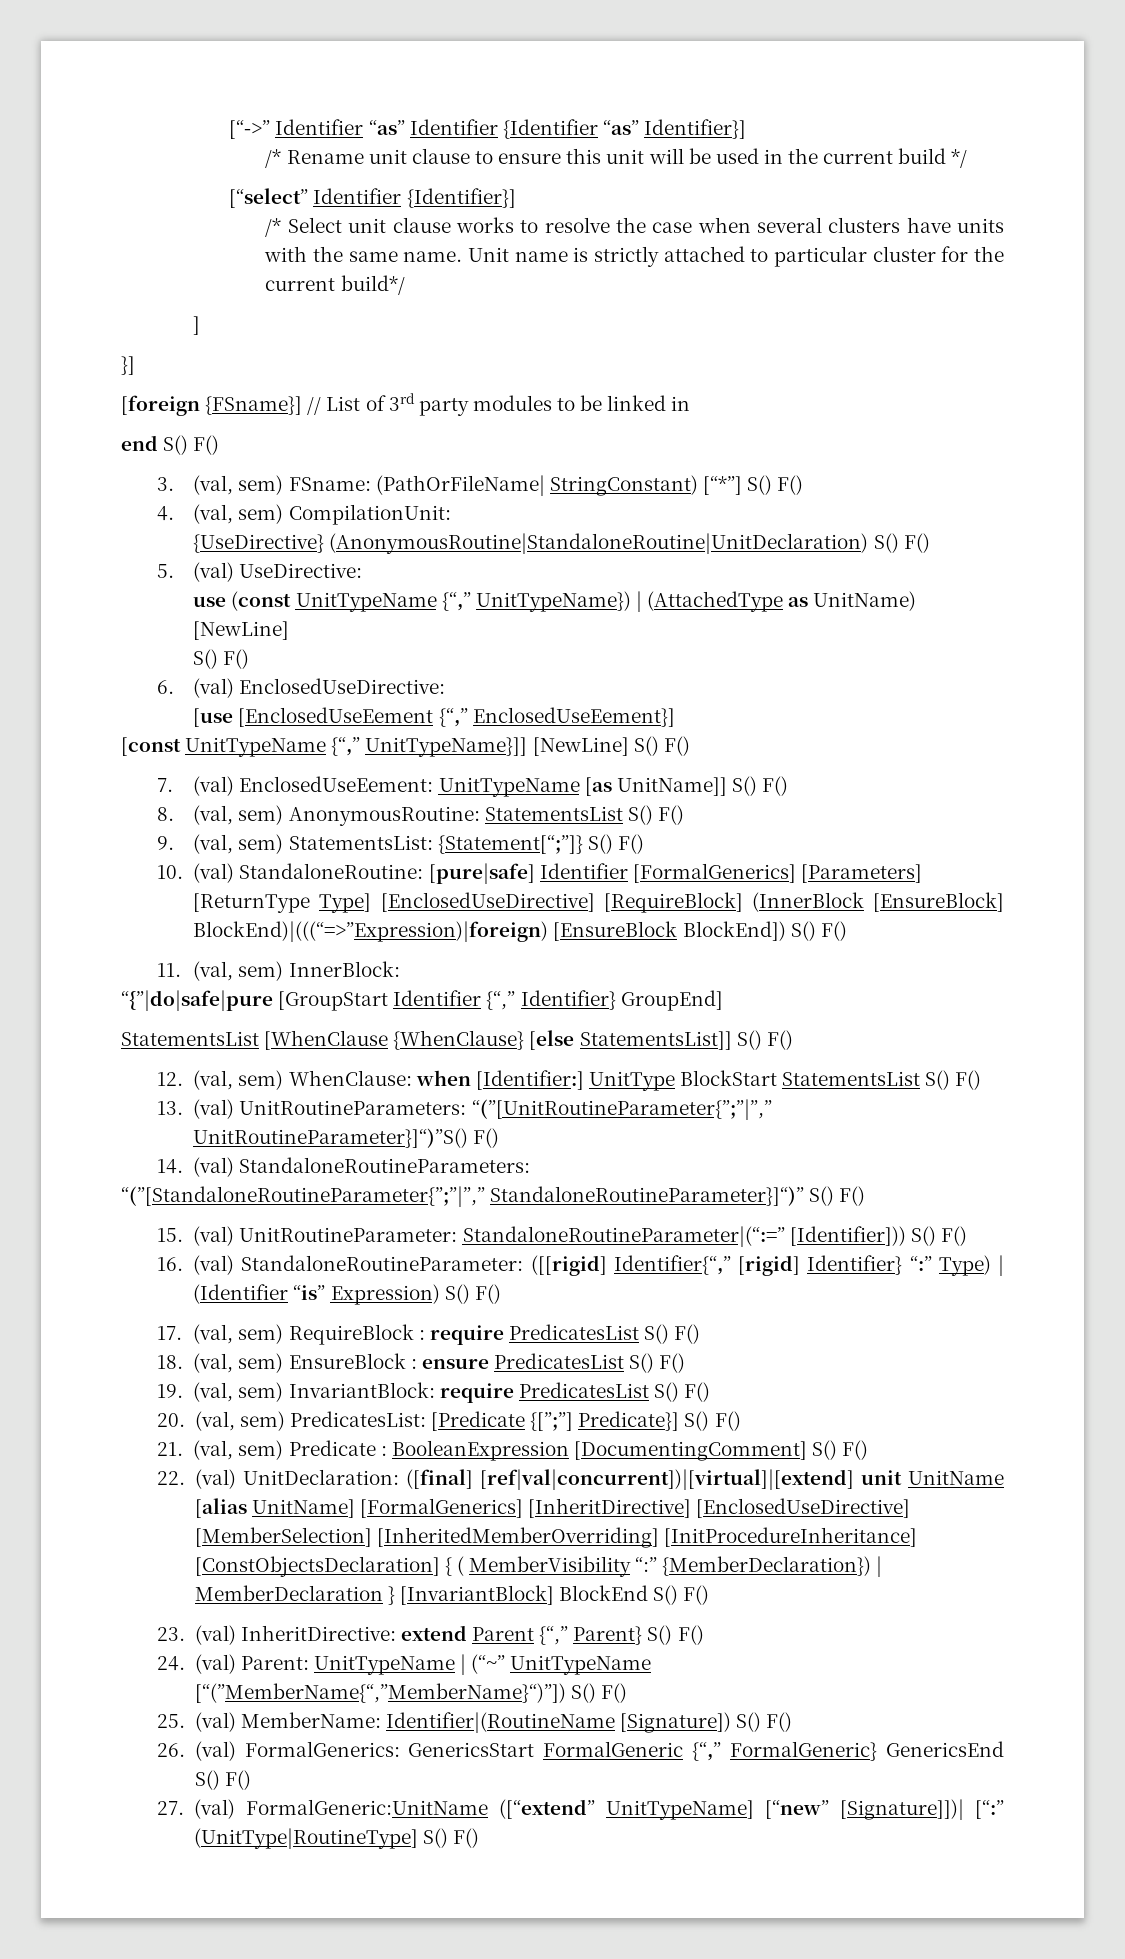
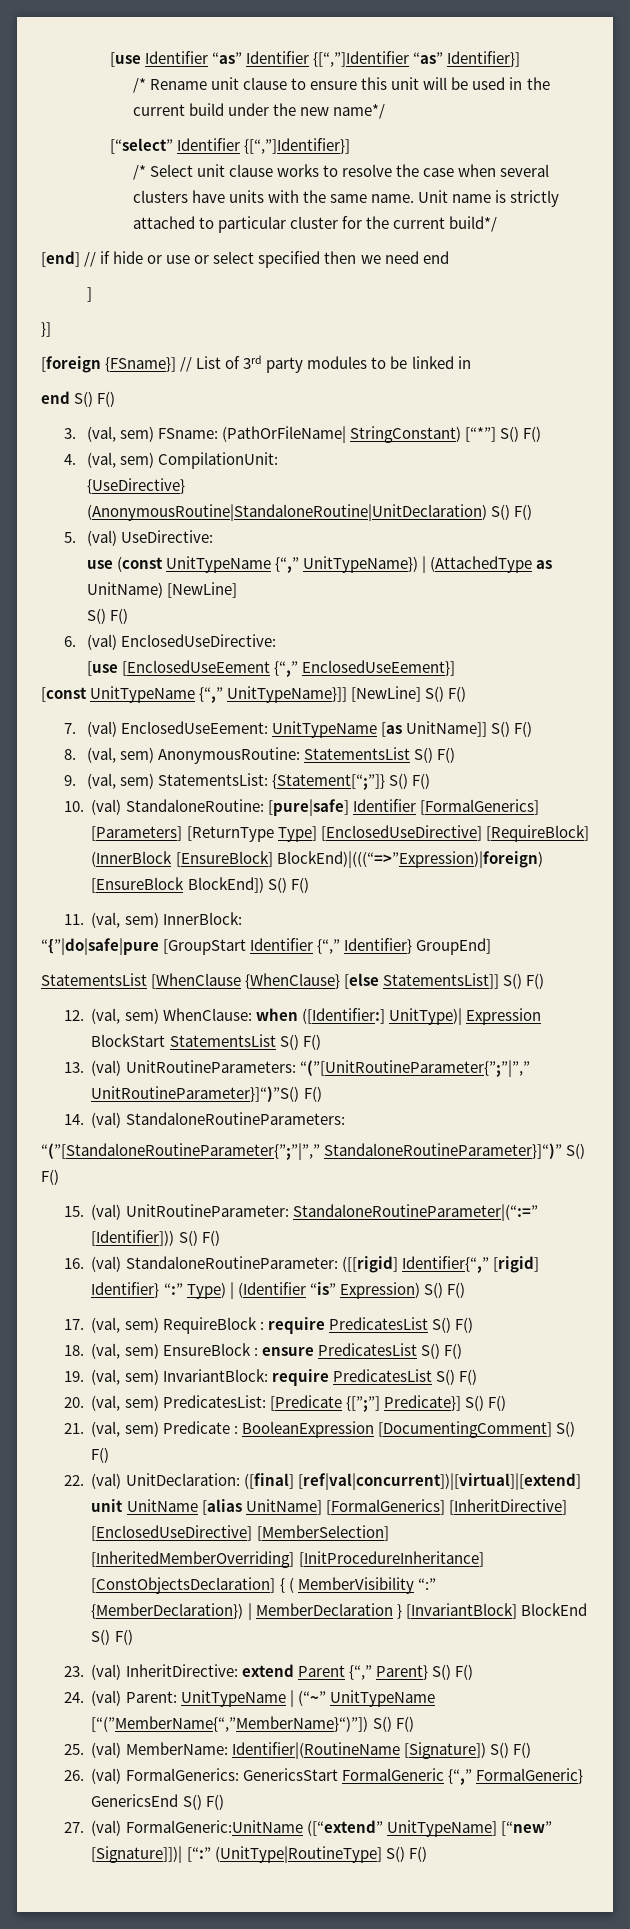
- [“->” Identifier “as” Identifier {Identifier “as” Identifier}]
+ [use Identifier “as” Identifier {[“,”]Identifier “as” Identifier}]
- /* Rename unit clause to ensure this unit will be used in the current build */
+ /* Rename unit clause to ensure this unit will be used in the current build under the new name*/
- [“select” Identifier {Identifier}]
+ [“select” Identifier {[“,”]Identifier}]
+ [end] // if hide or use or select specified then we need end
- 12. (val, sem) WhenClause: when [Identifier:] UnitType BlockStart StatementsList S() F()
+ 12. (val, sem) WhenClause: when ([Identifier:] UnitType)| Expression BlockStart StatementsList S() F()

